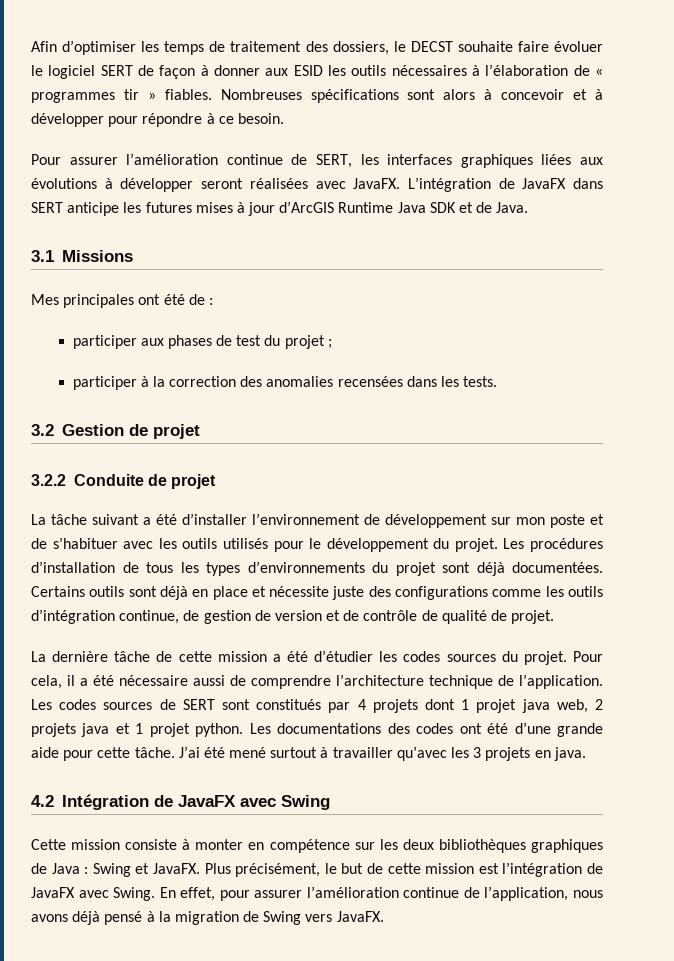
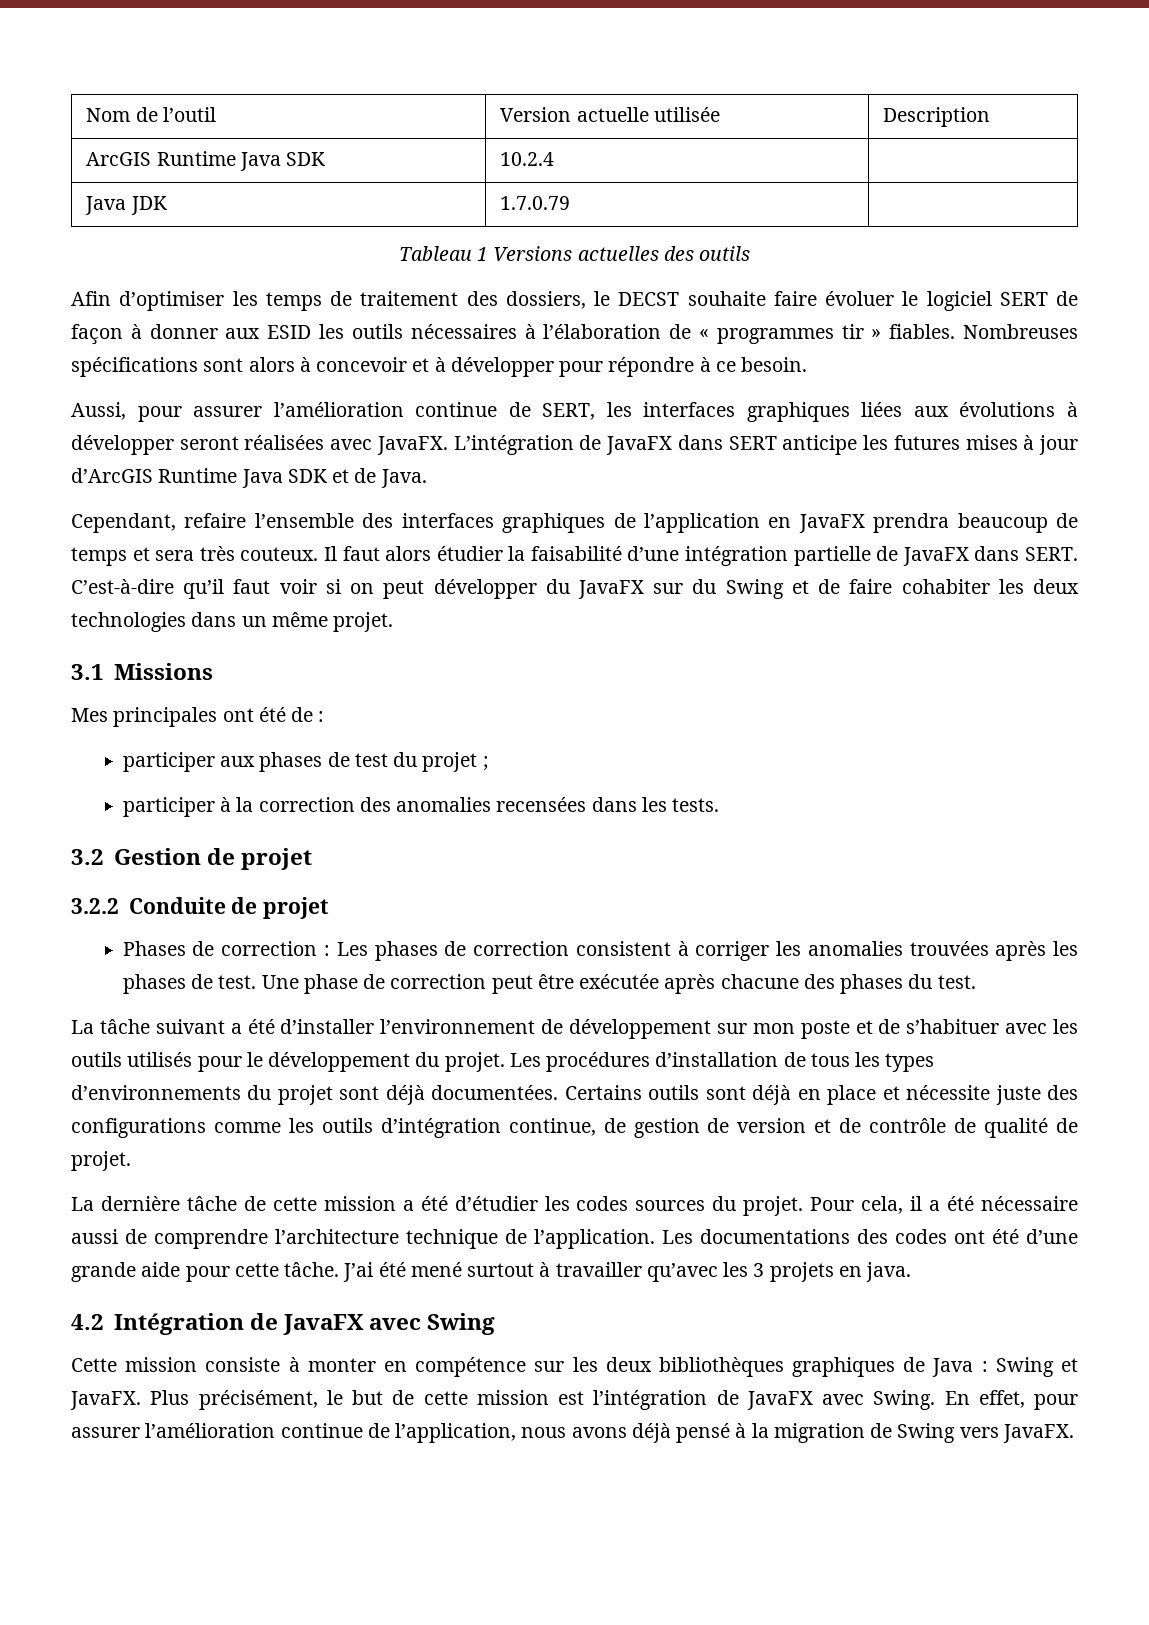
+ Nom de l’outil | Version actuelle utilisée | Description
+ ArcGIS Runtime Java SDK | 10.2.4 |
+ Java JDK | 1.7.0.79 |
+ Tableau 1 Versions actuelles des outils
- Pour assurer l’amélioration continue de SERT, les interfaces graphiques liées aux évolutions à développer seront réalisées avec JavaFX.
+ Aussi, pour assurer l’amélioration continue de SERT, les interfaces graphiques liées aux évolutions à développer seront réalisées avec JavaFX.
+ Cependant, refaire l’ensemble des interfaces graphiques de l’application en JavaFX prendra beaucoup de temps et sera très couteux. Il faut alors étudier la faisabilité d’une intégration partielle de JavaFX dans SERT. C’est-à-dire qu’il faut voir si on peut développer du JavaFX sur du Swing et de faire cohabiter les deux technologies dans un même projet.
+ Phases de correction : Les phases de correction consistent à corriger les anomalies trouvées après les phases de test. Une phase de correction peut être exécutée après chacune des phases du test.
- Les codes sources de SERT sont constitués par 4 projets dont 1 projet java web, 2 projets java et 1 projet python. Les documentations des codes ont été d’une grande aide pour cette tâche.
+ Les documentations des codes ont été d’une grande aide pour cette tâche.

